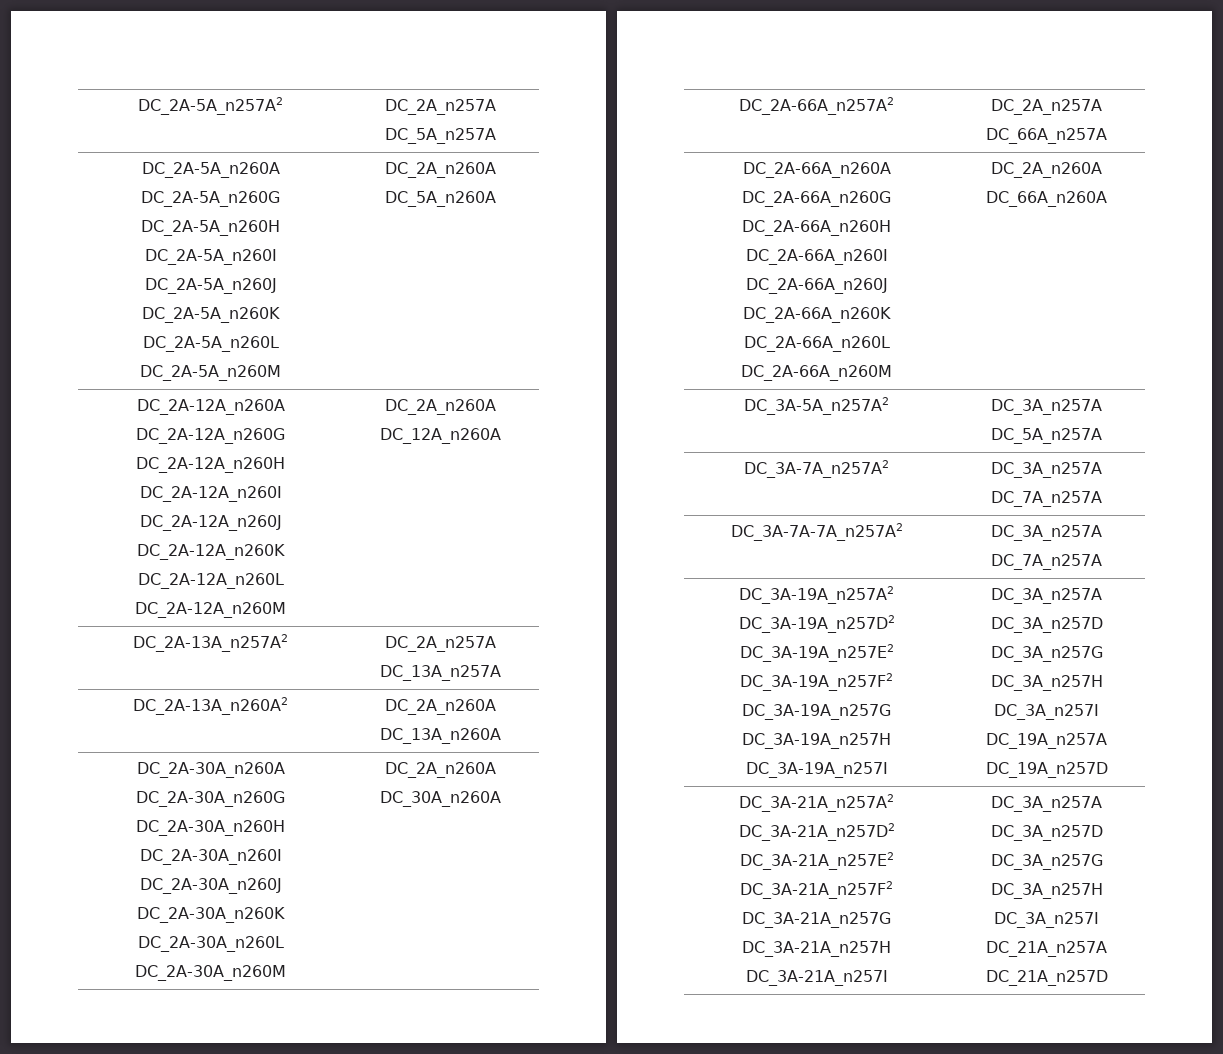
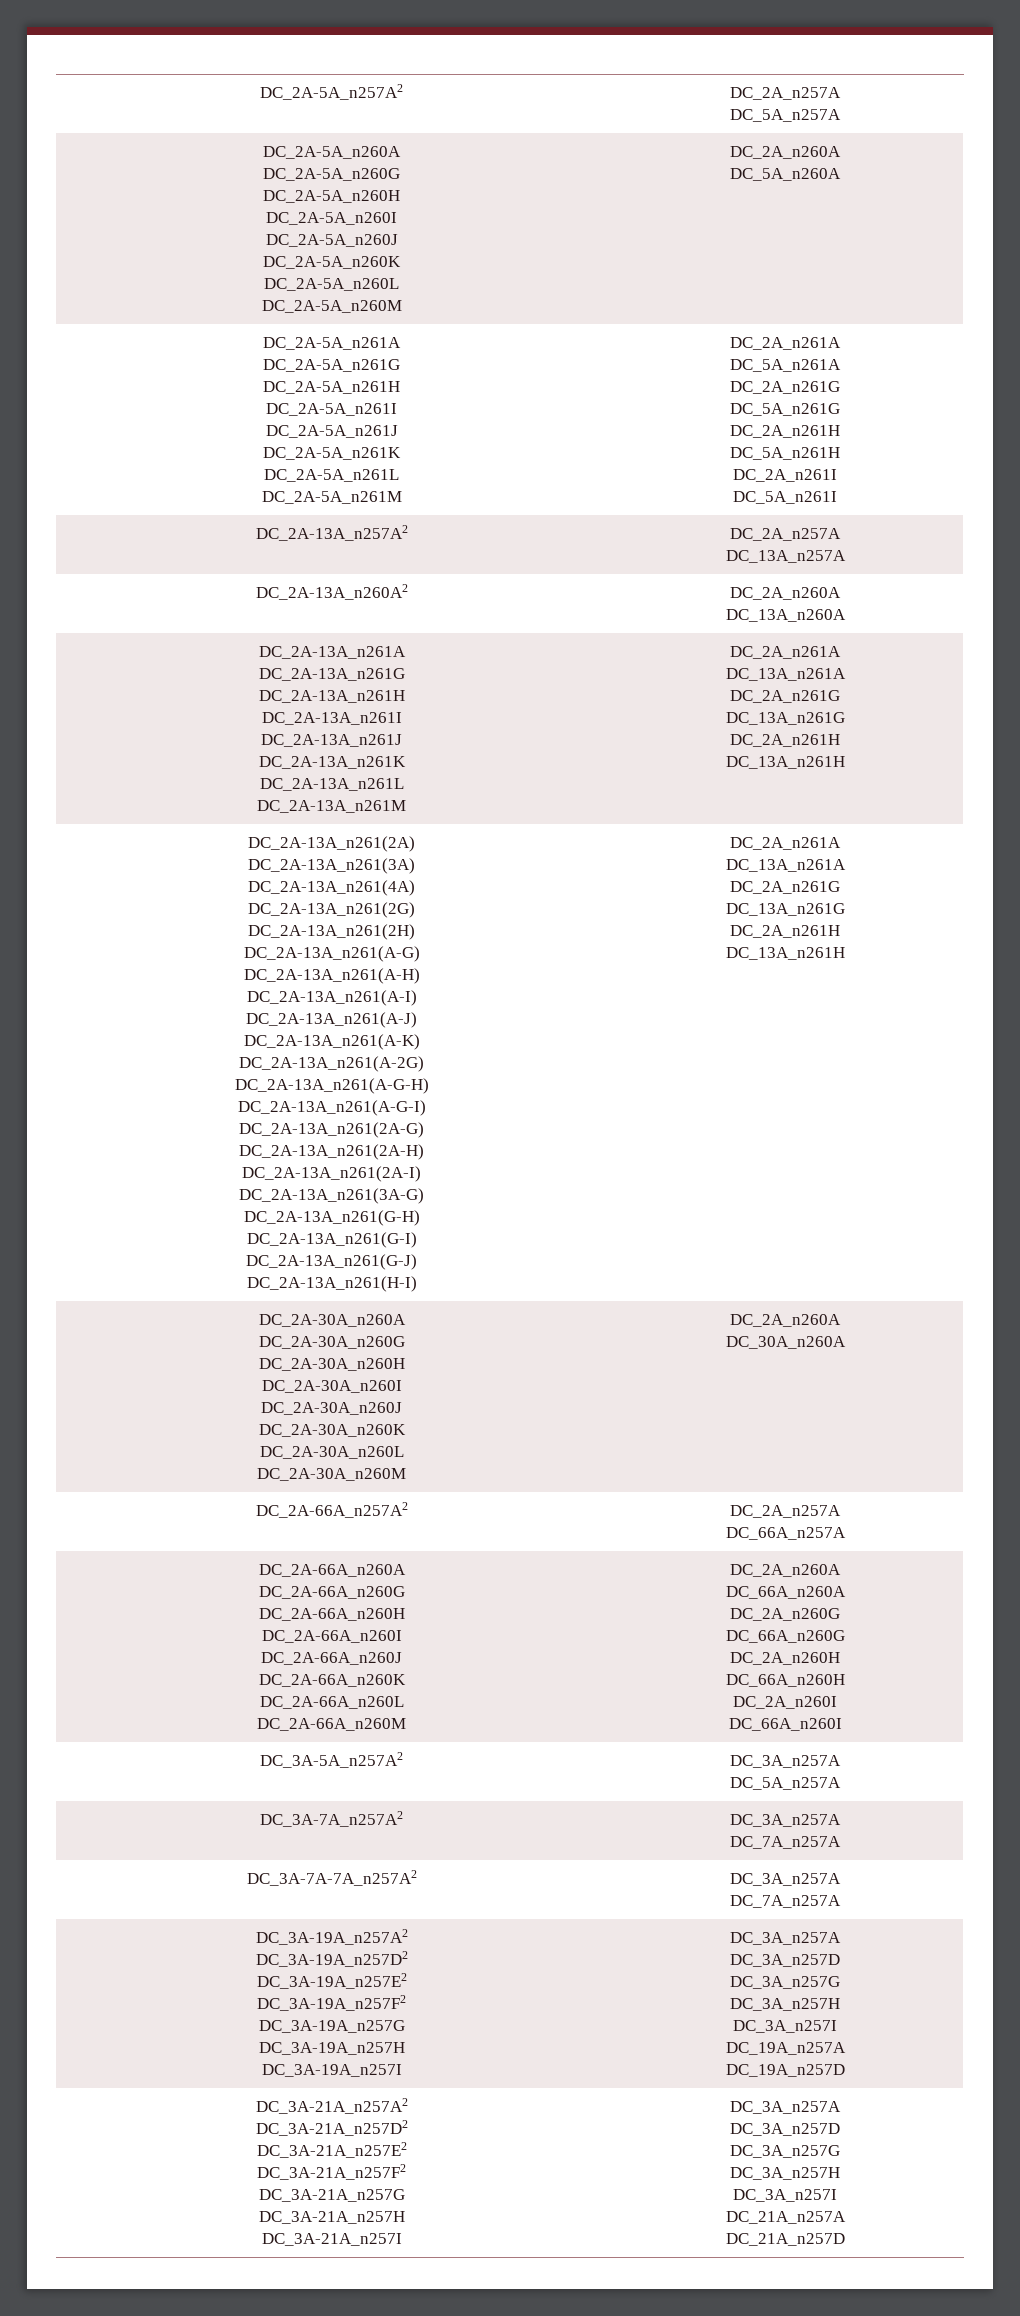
- DC_2A-12A_n260A
- DC_2A-12A_n260G
- DC_2A-12A_n260H
- DC_2A-12A_n260I
- DC_2A-12A_n260J
- DC_2A-12A_n260K
- DC_2A-12A_n260L
- DC_2A-12A_n260M | DC_2A_n260A
- DC_12A_n260A
+ DC_2A-5A_n261A
+ DC_2A-5A_n261G
+ DC_2A-5A_n261H
+ DC_2A-5A_n261I
+ DC_2A-5A_n261J
+ DC_2A-5A_n261K
+ DC_2A-5A_n261L
+ DC_2A-5A_n261M | DC_2A_n261A
+ DC_5A_n261A
+ DC_2A_n261G
+ DC_5A_n261G
+ DC_2A_n261H
+ DC_5A_n261H
+ DC_2A_n261I
+ DC_5A_n261I
+ DC_2A-13A_n261A
+ DC_2A-13A_n261G
+ DC_2A-13A_n261H
+ DC_2A-13A_n261I
+ DC_2A-13A_n261J
+ DC_2A-13A_n261K
+ DC_2A-13A_n261L
+ DC_2A-13A_n261M | DC_2A_n261A
+ DC_13A_n261A
+ DC_2A_n261G
+ DC_13A_n261G
+ DC_2A_n261H
+ DC_13A_n261H
+ DC_2A-13A_n261(2A)
+ DC_2A-13A_n261(3A)
+ DC_2A-13A_n261(4A)
+ DC_2A-13A_n261(2G)
+ DC_2A-13A_n261(2H)
+ DC_2A-13A_n261(A-G)
+ DC_2A-13A_n261(A-H)
+ DC_2A-13A_n261(A-I)
+ DC_2A-13A_n261(A-J)
+ DC_2A-13A_n261(A-K)
+ DC_2A-13A_n261(A-2G)
+ DC_2A-13A_n261(A-G-H)
+ DC_2A-13A_n261(A-G-I)
+ DC_2A-13A_n261(2A-G)
+ DC_2A-13A_n261(2A-H)
+ DC_2A-13A_n261(2A-I)
+ DC_2A-13A_n261(3A-G)
+ DC_2A-13A_n261(G-H)
+ DC_2A-13A_n261(G-I)
+ DC_2A-13A_n261(G-J)
+ DC_2A-13A_n261(H-I) | DC_2A_n261A
+ DC_13A_n261A
+ DC_2A_n261G
+ DC_13A_n261G
+ DC_2A_n261H
+ DC_13A_n261H
  DC_2A-66A_n260A
  DC_2A-66A_n260G
  DC_2A-66A_n260H
  DC_2A-66A_n260I
  DC_2A-66A_n260J
  DC_2A-66A_n260K
  DC_2A-66A_n260L
  DC_2A-66A_n260M | DC_2A_n260A
  DC_66A_n260A
+ DC_2A_n260G
+ DC_66A_n260G
+ DC_2A_n260H
+ DC_66A_n260H
+ DC_2A_n260I
+ DC_66A_n260I

